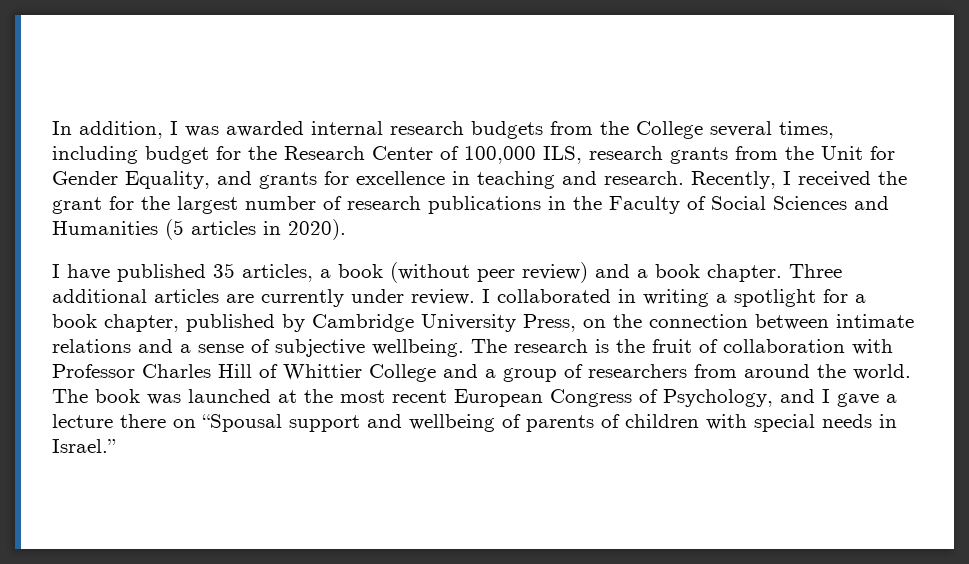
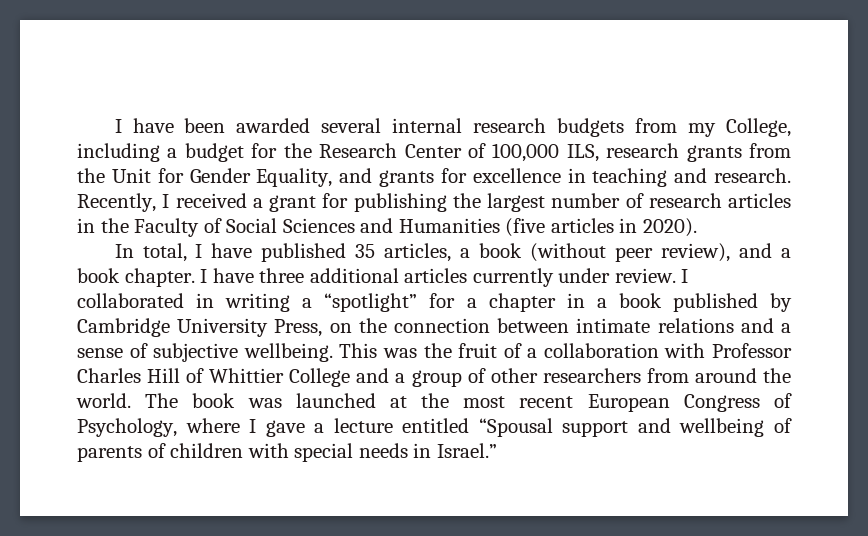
- In addition, I was awarded internal research budgets from the College several times, including budget for the Research Center of 100,000 ILS, research grants from the Unit for Gender Equality, and grants for excellence in teaching and research.
+ I have been awarded several internal research budgets from my College, including a budget for the Research Center of 100,000 ILS, research grants from the Unit for Gender Equality, and grants for excellence in teaching and research.
- Recently, I received the grant for the largest number of research publications in the Faculty of Social Sciences and Humanities (5 articles in 2020).
+ Recently, I received a grant for publishing the largest number of research articles in the Faculty of Social Sciences and Humanities (five articles in 2020).
- I have published 35 articles, a book (without peer review) and a book chapter.
+ In total, I have published 35 articles, a book (without peer review), and a book chapter.
- Three additional articles are currently under review.
+ I have three additional articles currently under review.
- I collaborated in writing a spotlight for a book chapter, published by Cambridge University Press, on the connection between intimate relations and a sense of subjective wellbeing.
+ I collaborated in writing a “spotlight” for a chapter in a book published by Cambridge University Press, on the connection between intimate relations and a sense of subjective wellbeing.
- The research is the fruit of collaboration with Professor Charles Hill of Whittier College and a group of researchers from around the world.
+ This was the fruit of a collaboration with Professor Charles Hill of Whittier College and a group of other researchers from around the world.
- The book was launched at the most recent European Congress of Psychology, and I gave a lecture there on “Spousal support and wellbeing of parents of children with special needs in Israel.”
+ The book was launched at the most recent European Congress of Psychology, where I gave a lecture entitled “Spousal support and wellbeing of parents of children with special needs in Israel.”

